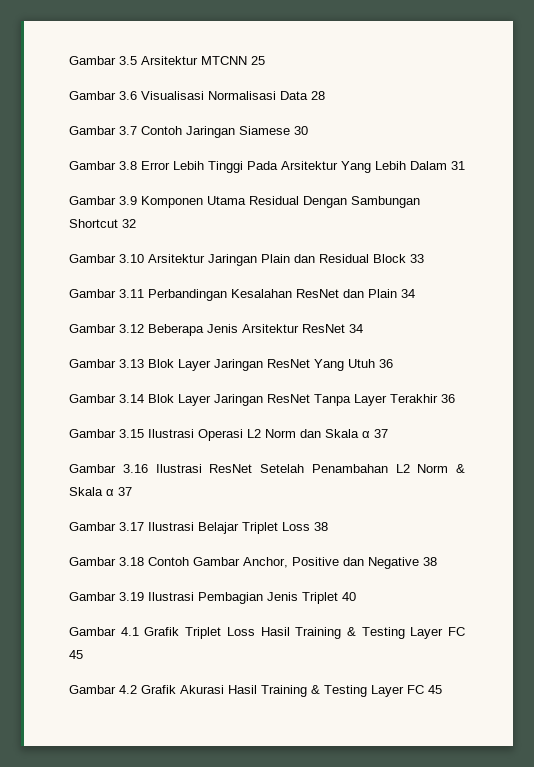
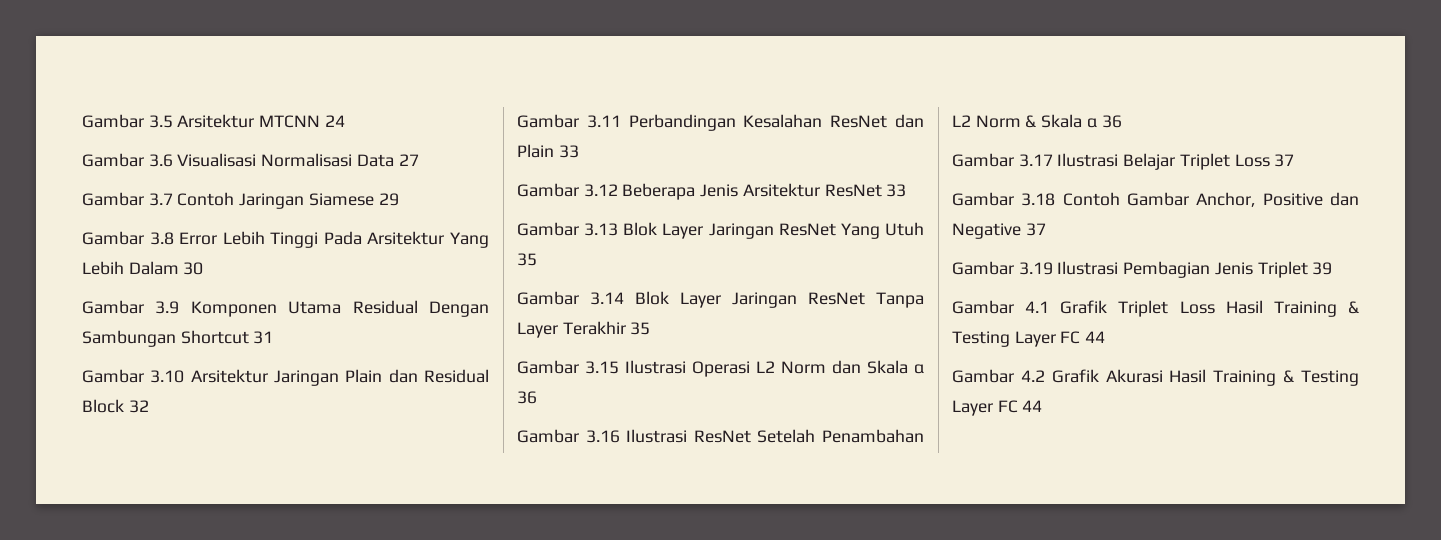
- Gambar 3.5 Arsitektur MTCNN 25
+ Gambar 3.5 Arsitektur MTCNN 24
- Gambar 3.6 Visualisasi Normalisasi Data 28
+ Gambar 3.6 Visualisasi Normalisasi Data 27
- Gambar 3.7 Contoh Jaringan Siamese 30
+ Gambar 3.7 Contoh Jaringan Siamese 29
- Gambar 3.8 Error Lebih Tinggi Pada Arsitektur Yang Lebih Dalam 31
+ Gambar 3.8 Error Lebih Tinggi Pada Arsitektur Yang Lebih Dalam 30
- Gambar 3.9 Komponen Utama Residual Dengan Sambungan Shortcut 32
+ Gambar 3.9 Komponen Utama Residual Dengan Sambungan Shortcut 31
- Gambar 3.10 Arsitektur Jaringan Plain dan Residual Block 33
+ Gambar 3.10 Arsitektur Jaringan Plain dan Residual Block 32
- Gambar 3.11 Perbandingan Kesalahan ResNet dan Plain 34
+ Gambar 3.11 Perbandingan Kesalahan ResNet dan Plain 33
- Gambar 3.12 Beberapa Jenis Arsitektur ResNet 34
+ Gambar 3.12 Beberapa Jenis Arsitektur ResNet 33
- Gambar 3.13 Blok Layer Jaringan ResNet Yang Utuh 36
+ Gambar 3.13 Blok Layer Jaringan ResNet Yang Utuh 35
- Gambar 3.14 Blok Layer Jaringan ResNet Tanpa Layer Terakhir 36
+ Gambar 3.14 Blok Layer Jaringan ResNet Tanpa Layer Terakhir 35
- Gambar 3.15 Ilustrasi Operasi L2 Norm dan Skala α 37
+ Gambar 3.15 Ilustrasi Operasi L2 Norm dan Skala α 36
- Gambar 3.16 Ilustrasi ResNet Setelah Penambahan L2 Norm & Skala α 37
+ Gambar 3.16 Ilustrasi ResNet Setelah Penambahan L2 Norm & Skala α 36
- Gambar 3.17 Ilustrasi Belajar Triplet Loss 38
+ Gambar 3.17 Ilustrasi Belajar Triplet Loss 37
- Gambar 3.18 Contoh Gambar Anchor, Positive dan Negative 38
+ Gambar 3.18 Contoh Gambar Anchor, Positive dan Negative 37
- Gambar 3.19 Ilustrasi Pembagian Jenis Triplet 40
+ Gambar 3.19 Ilustrasi Pembagian Jenis Triplet 39
- Gambar 4.1 Grafik Triplet Loss Hasil Training & Testing Layer FC 45
+ Gambar 4.1 Grafik Triplet Loss Hasil Training & Testing Layer FC 44
- Gambar 4.2 Grafik Akurasi Hasil Training & Testing Layer FC 45
+ Gambar 4.2 Grafik Akurasi Hasil Training & Testing Layer FC 44

